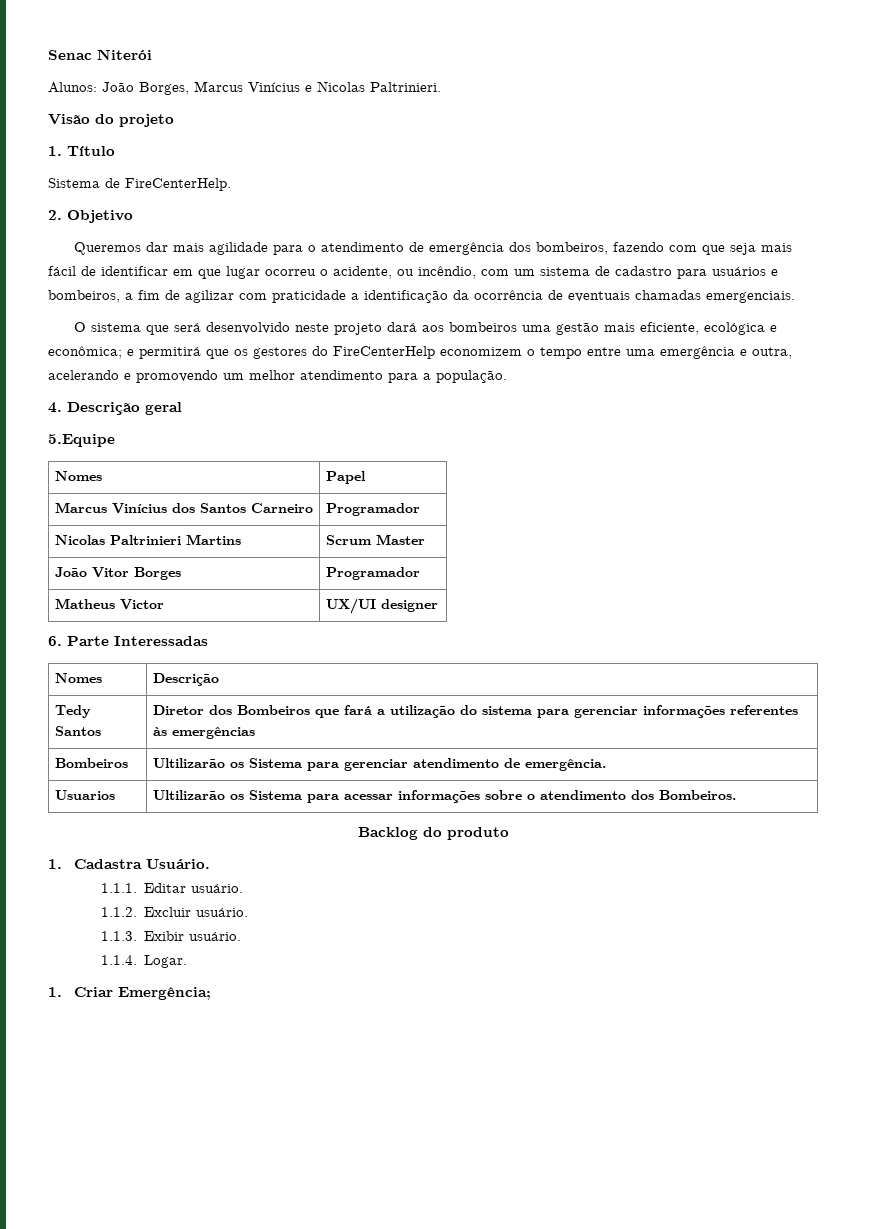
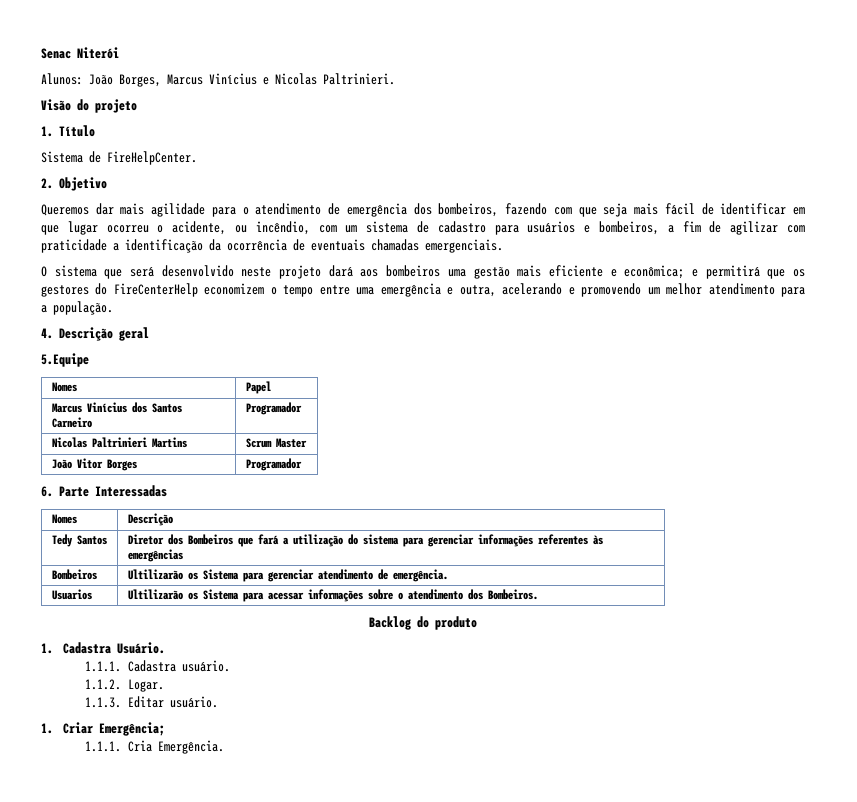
- Sistema de FireCenterHelp.
+ Sistema de FireHelpCenter.
- O sistema que será desenvolvido neste projeto dará aos bombeiros uma gestão mais eficiente, ecológica e econômica; e permitirá que os gestores do FireCenterHelp economizem o tempo entre uma emergência e outra, acelerando e promovendo um melhor atendimento para a população.
+ O sistema que será desenvolvido neste projeto dará aos bombeiros uma gestão mais eficiente e econômica; e permitirá que os gestores do FireCenterHelp economizem o tempo entre uma emergência e outra, acelerando e promovendo um melhor atendimento para a população.
- Matheus Victor | UX/UI designer
- 1.1.1. Editar usuário.
- 1.1.2. Excluir usuário.
- 1.1.3. Exibir usuário.
- 1.1.4. Logar.
+ 1.1.1. Cadastra usuário.
+ 1.1.2. Logar.
+ 1.1.3. Editar usuário.
+ 1.1.1. Cria Emergência.

